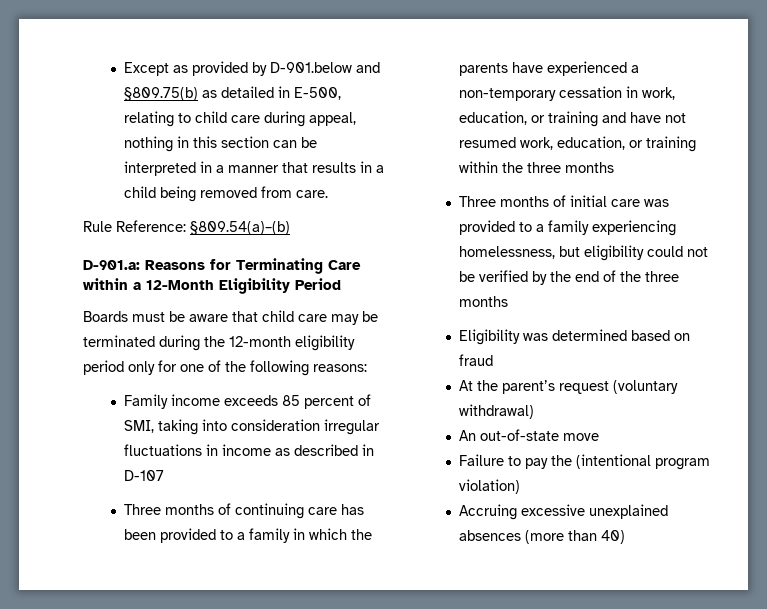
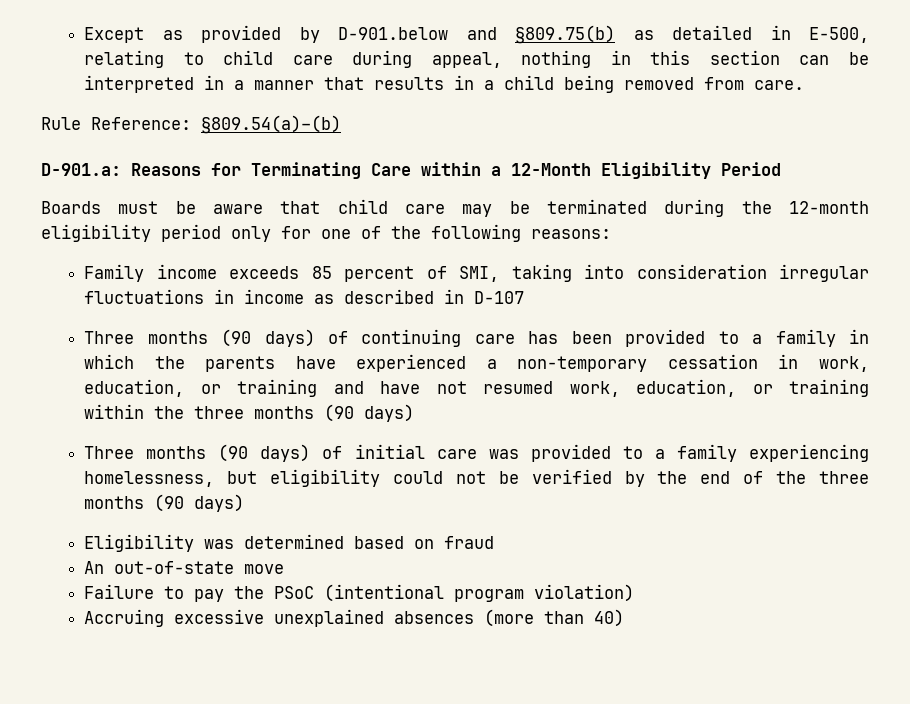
- Three months of continuing care has been provided to a family in which the parents have experienced a non-temporary cessation in work, education, or training and have not resumed work, education, or training within the three months
- Three months of initial care was provided to a family experiencing homelessness, but eligibility could not be verified by the end of the three months
+ Three months (90 days) of continuing care has been provided to a family in which the parents have experienced a non-temporary cessation in work, education, or training and have not resumed work, education, or training within the three months (90 days)
+ Three months (90 days) of initial care was provided to a family experiencing homelessness, but eligibility could not be verified by the end of the three months (90 days)
- At the parent’s request (voluntary withdrawal)
- Failure to pay the (intentional program violation)
+ Failure to pay the PSoC (intentional program violation)

